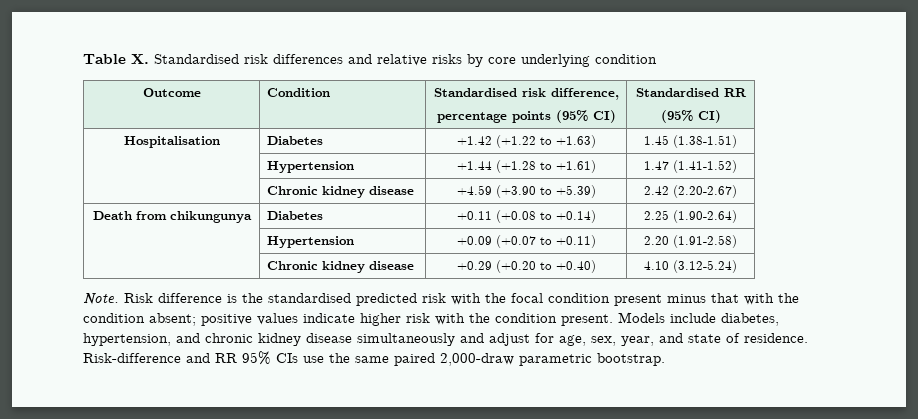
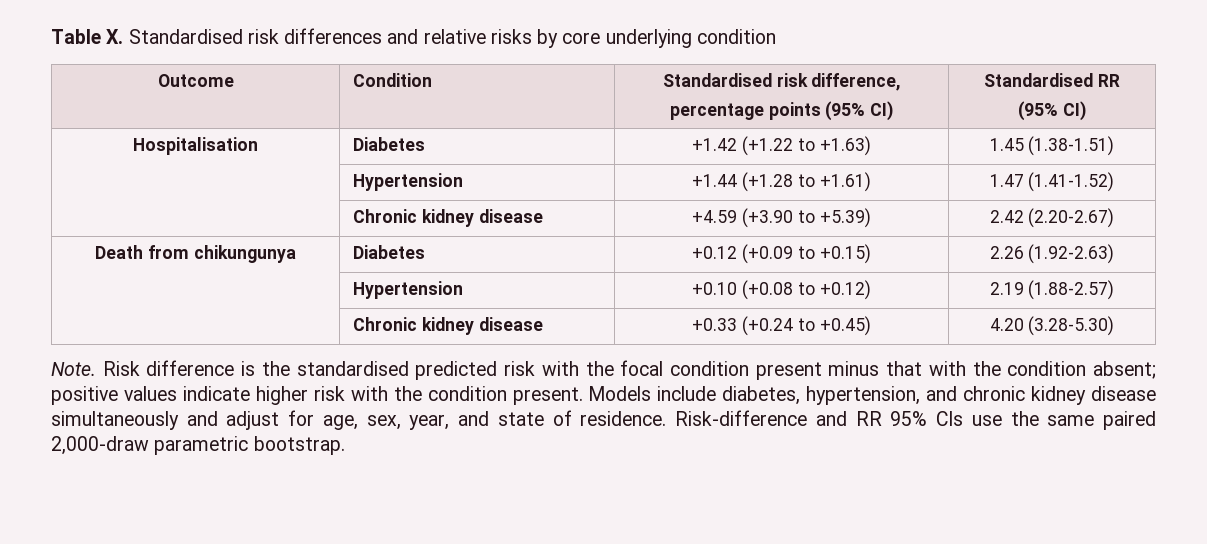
- Death from chikungunya | Diabetes | +0.11 (+0.08 to +0.14) | 2.25 (1.90-2.64)
- | Hypertension | +0.09 (+0.07 to +0.11) | 2.20 (1.91-2.58)
- | Chronic kidney disease | +0.29 (+0.20 to +0.40) | 4.10 (3.12-5.24)
+ Death from chikungunya | Diabetes | +0.12 (+0.09 to +0.15) | 2.26 (1.92-2.63)
+ | Hypertension | +0.10 (+0.08 to +0.12) | 2.19 (1.88-2.57)
+ | Chronic kidney disease | +0.33 (+0.24 to +0.45) | 4.20 (3.28-5.30)

